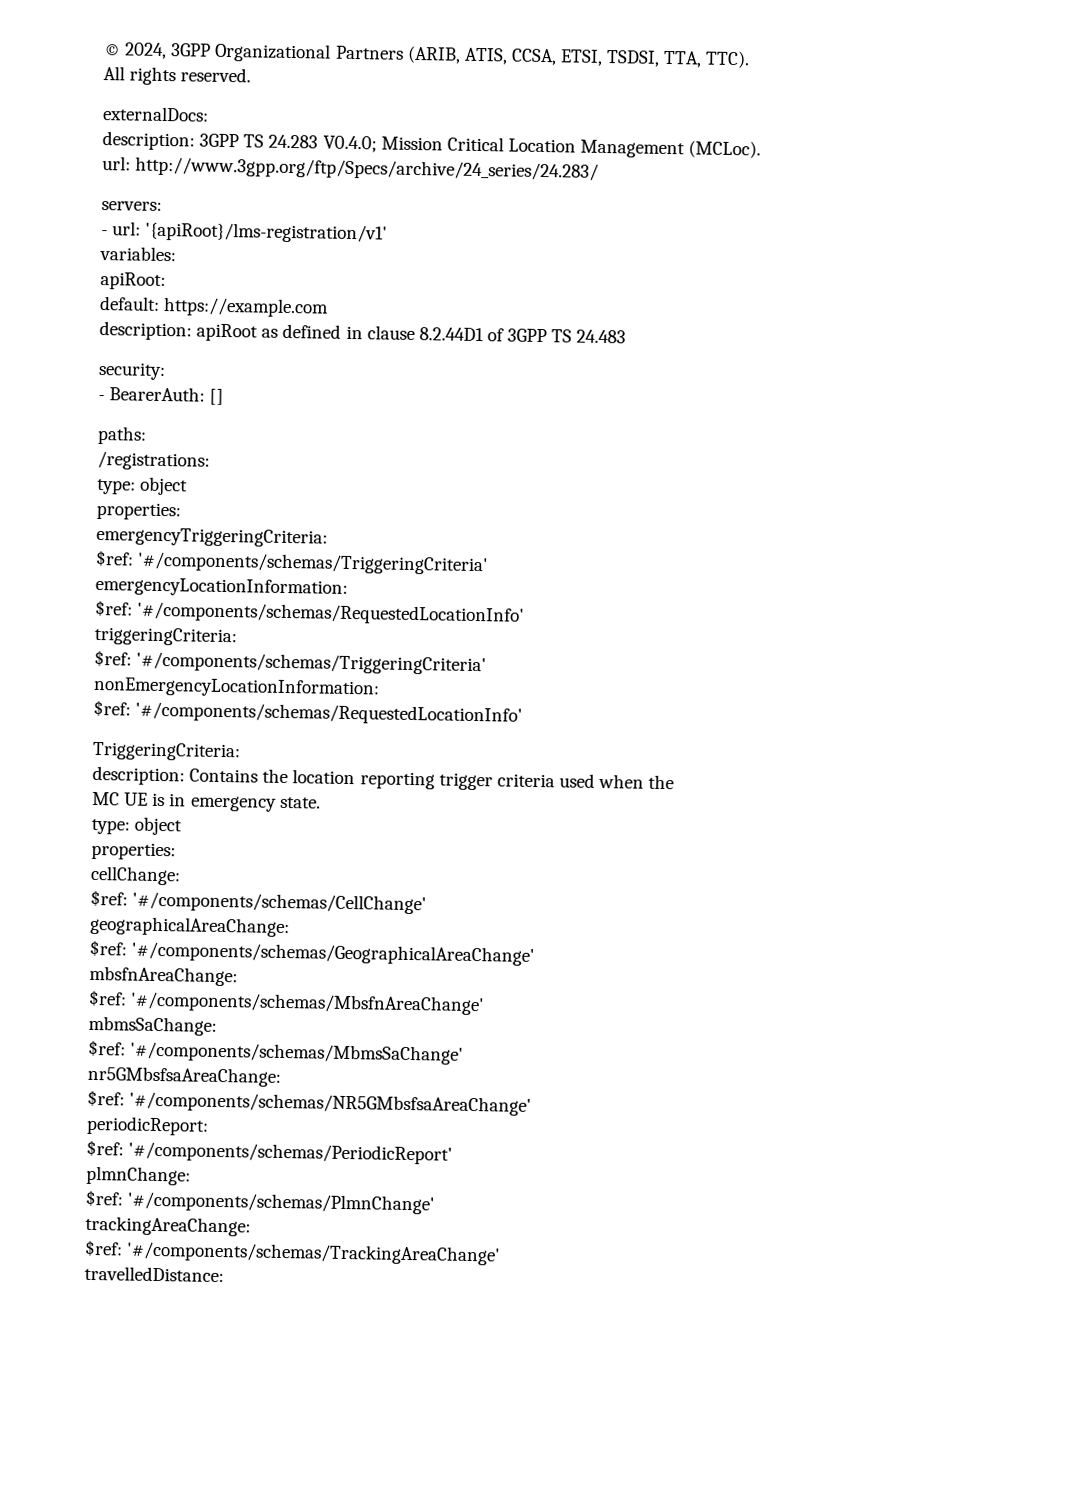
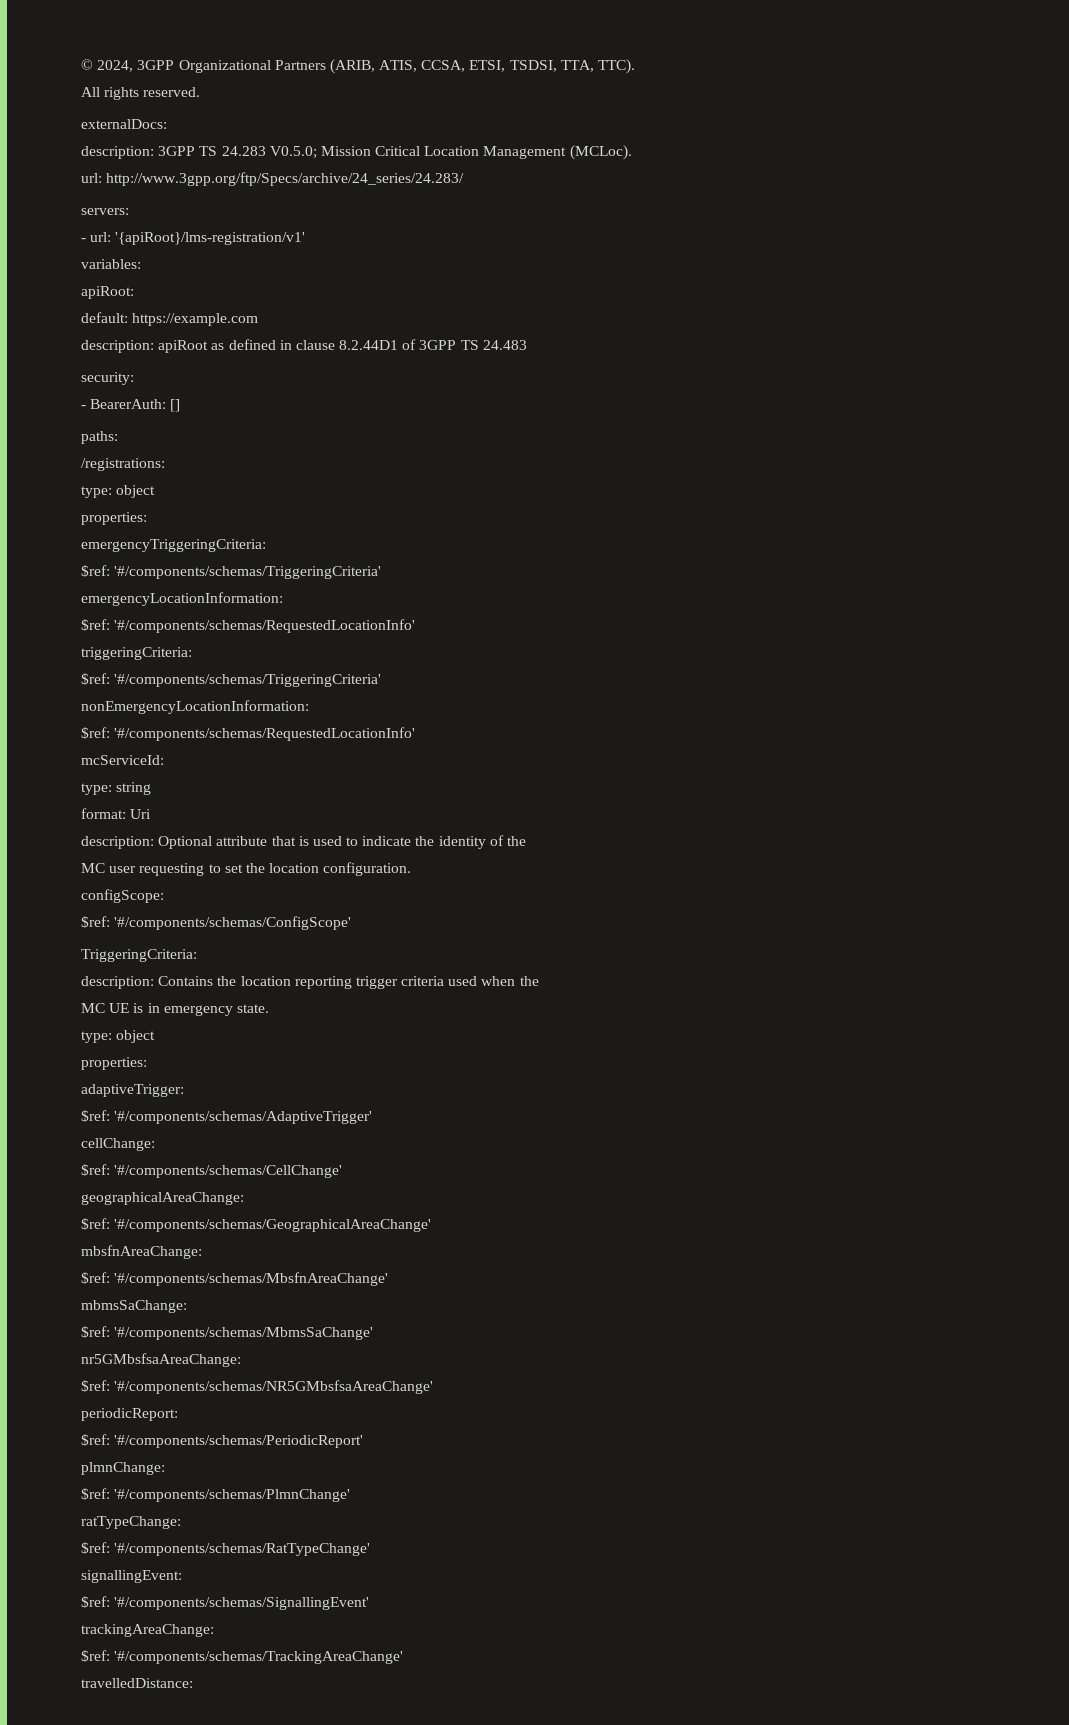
- description: 3GPP TS 24.283 V0.4.0; Mission Critical Location Management (MCLoc).
+ description: 3GPP TS 24.283 V0.5.0; Mission Critical Location Management (MCLoc).
+ mcServiceId:
+ type: string
+ format: Uri
+ description: Optional attribute that is used to indicate the identity of the
+ MC user requesting to set the location configuration.
+ configScope:
+ $ref: '#/components/schemas/ConfigScope'
+ adaptiveTrigger:
+ $ref: '#/components/schemas/AdaptiveTrigger'
+ ratTypeChange:
+ $ref: '#/components/schemas/RatTypeChange'
+ signallingEvent:
+ $ref: '#/components/schemas/SignallingEvent'

